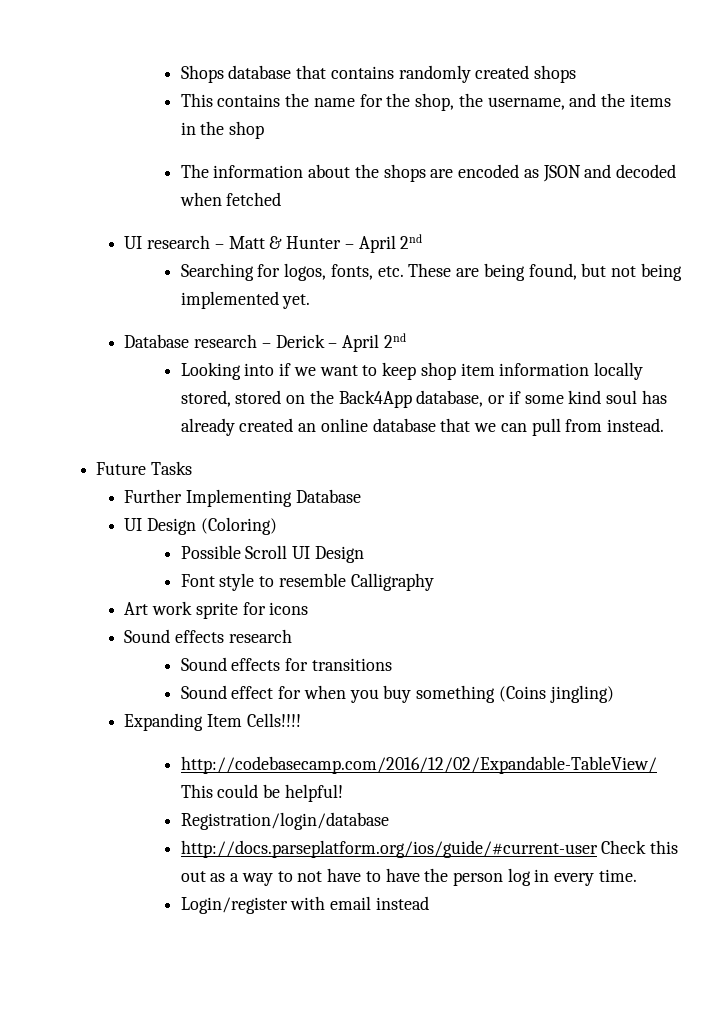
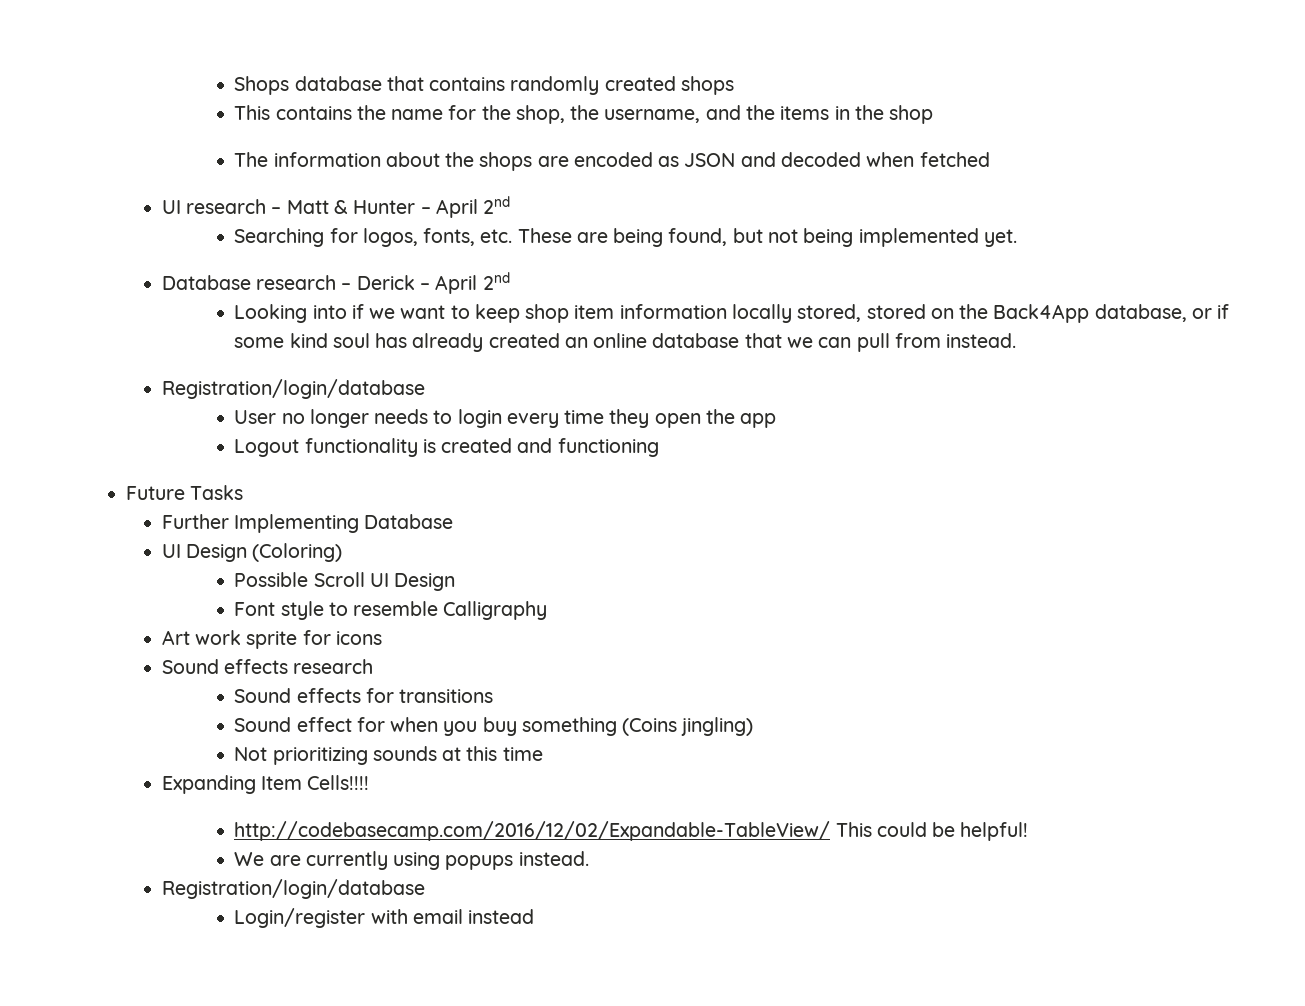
  Looking into if we want to keep shop item information locally stored, stored on the Back4App database, or if some kind soul has already created an online database that we can pull from instead.
+ Registration/login/database
+ User no longer needs to login every time they open the app
+ Logout functionality is created and functioning
+ Not prioritizing sounds at this time
+ We are currently using popups instead.
  Registration/login/database
- http://docs.parseplatform.org/ios/guide/#current-user Check this out as a way to not have to have the person log in every time.

